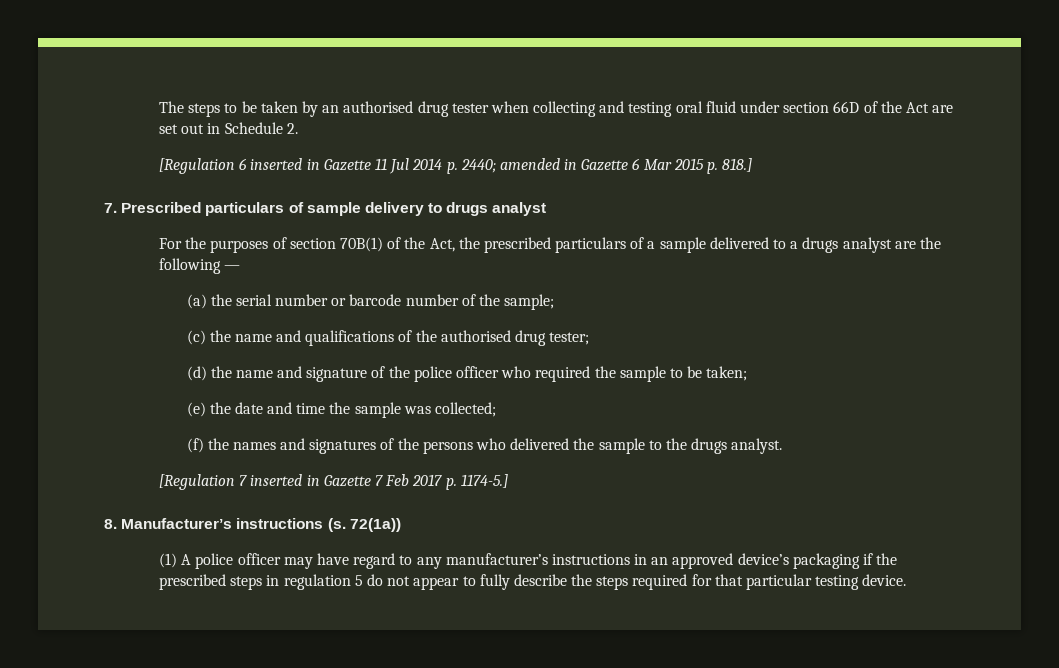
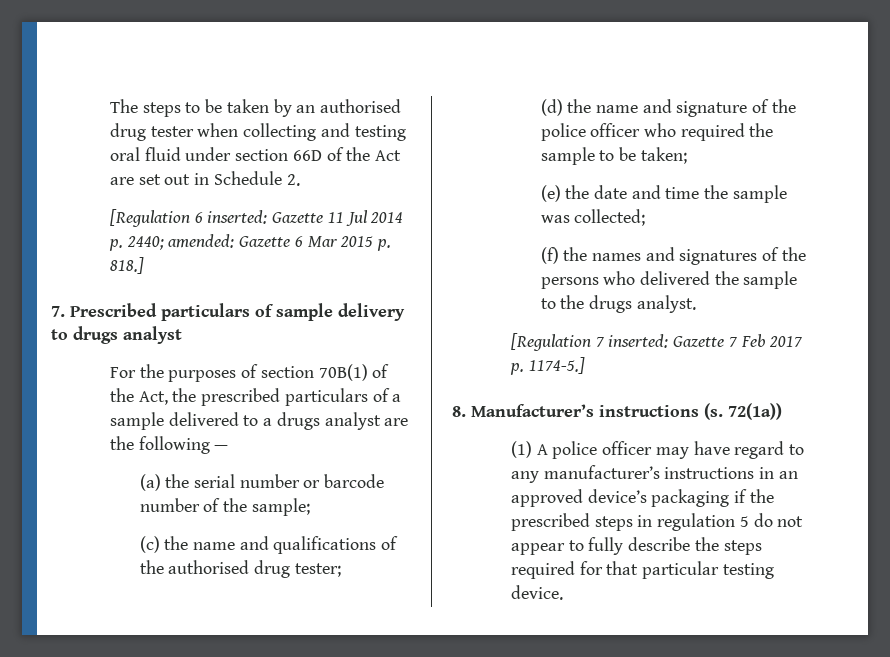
- [Regulation 6 inserted in Gazette 11 Jul 2014 p. 2440; amended in Gazette 6 Mar 2015 p. 818.]
+ [Regulation 6 inserted: Gazette 11 Jul 2014 p. 2440; amended: Gazette 6 Mar 2015 p. 818.]
- [Regulation 7 inserted in Gazette 7 Feb 2017 p. 1174-5.]
+ [Regulation 7 inserted: Gazette 7 Feb 2017 p. 1174-5.]

